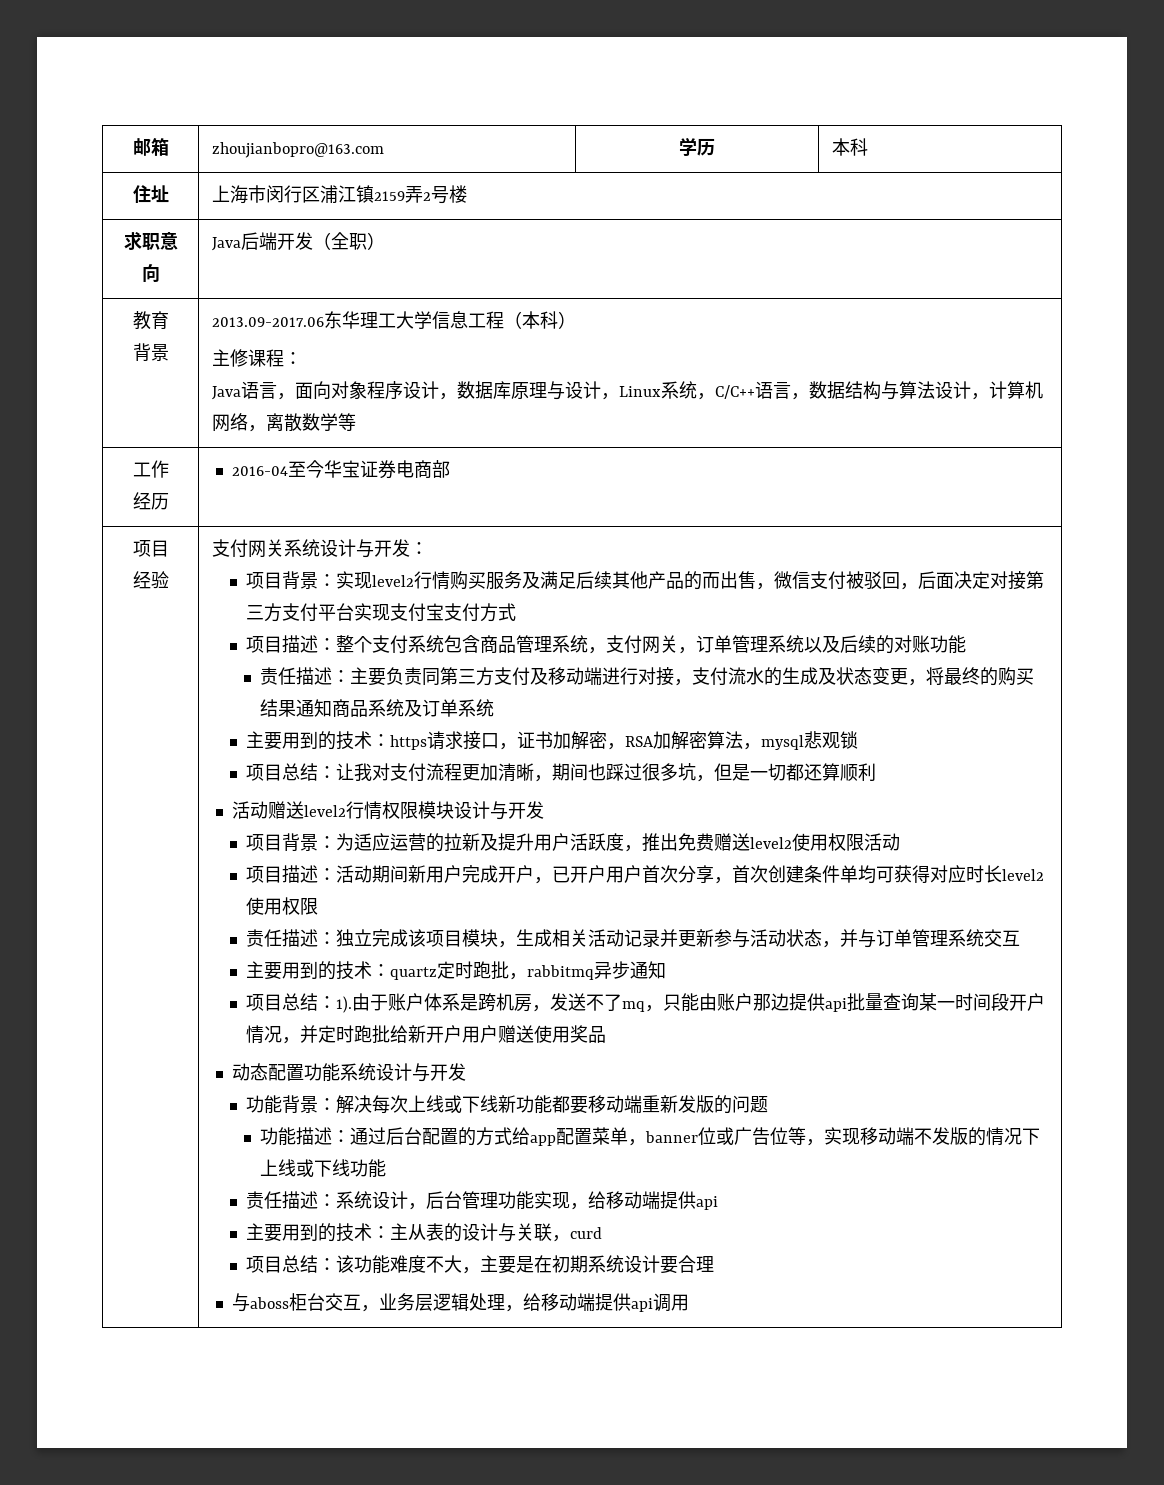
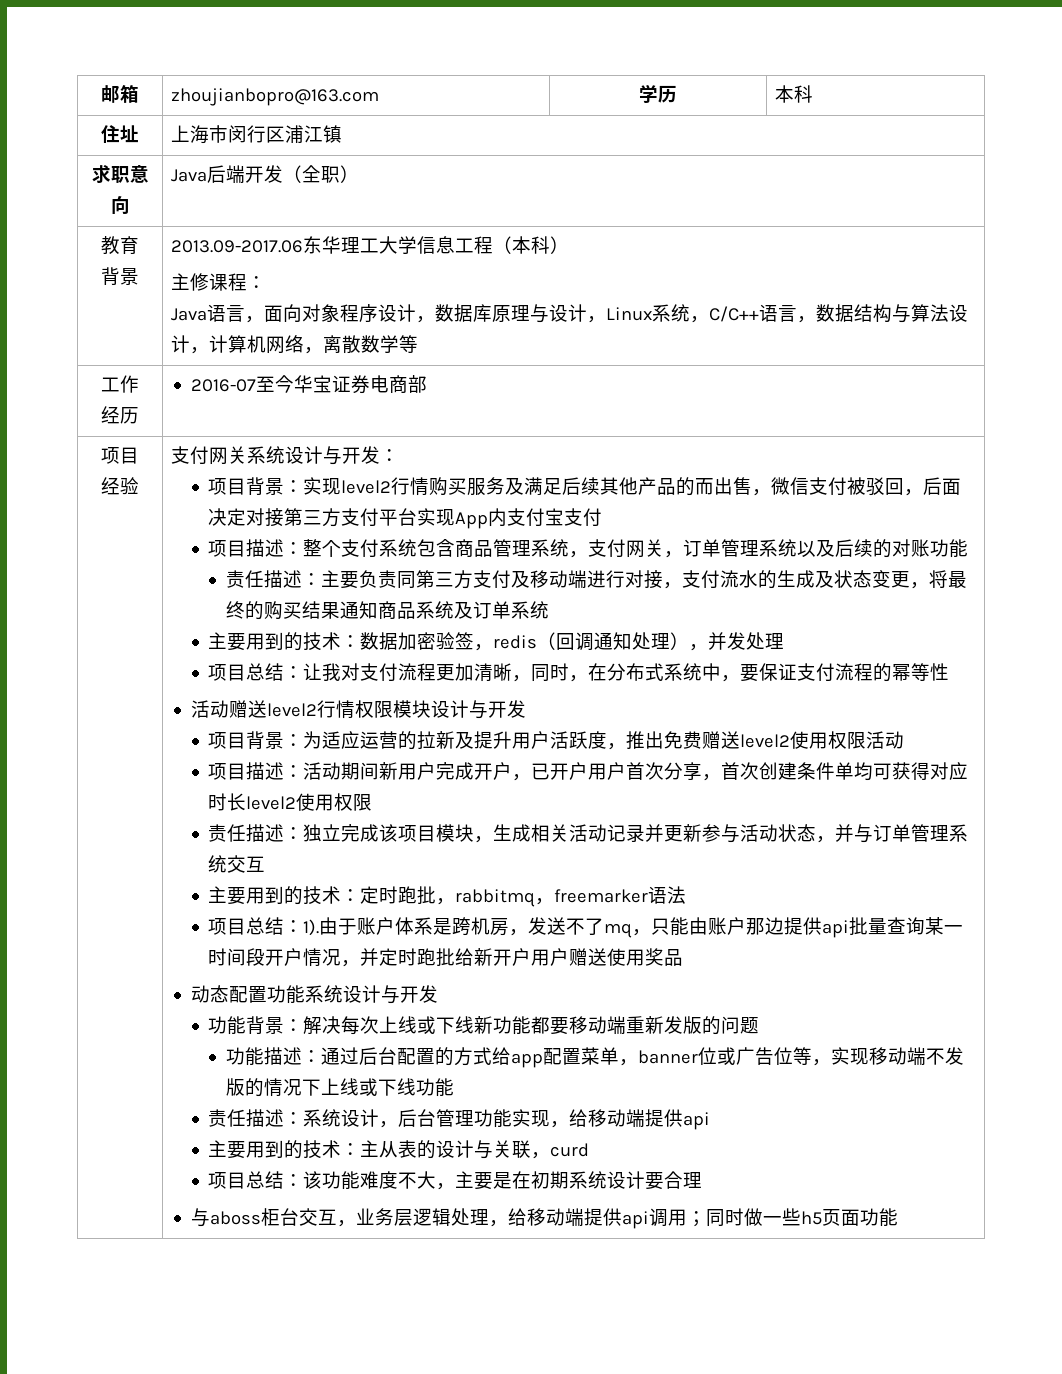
- 住址 | 上海市闵行区浦江镇2159弄2号楼
+ 住址 | 上海市闵行区浦江镇
  工作
- 经历 | 2016-04至今华宝证券电商部
+ 经历 | 2016-07至今华宝证券电商部
- 项目背景：实现level2行情购买服务及满足后续其他产品的而出售，微信支付被驳回，后面决定对接第三方支付平台实现支付宝支付方式
+ 项目背景：实现level2行情购买服务及满足后续其他产品的而出售，微信支付被驳回，后面决定对接第三方支付平台实现App内支付宝支付
- 主要用到的技术：https请求接口，证书加解密，RSA加解密算法，mysql悲观锁
+ 主要用到的技术：数据加密验签，redis（回调通知处理），并发处理
- 项目总结：让我对支付流程更加清晰，期间也踩过很多坑，但是一切都还算顺利
+ 项目总结：让我对支付流程更加清晰，同时，在分布式系统中，要保证支付流程的幂等性
- 主要用到的技术：quartz定时跑批，rabbitmq异步通知
+ 主要用到的技术：定时跑批，rabbitmq，freemarker语法
- 与aboss柜台交互，业务层逻辑处理，给移动端提供api调用
+ 与aboss柜台交互，业务层逻辑处理，给移动端提供api调用；同时做一些h5页面功能

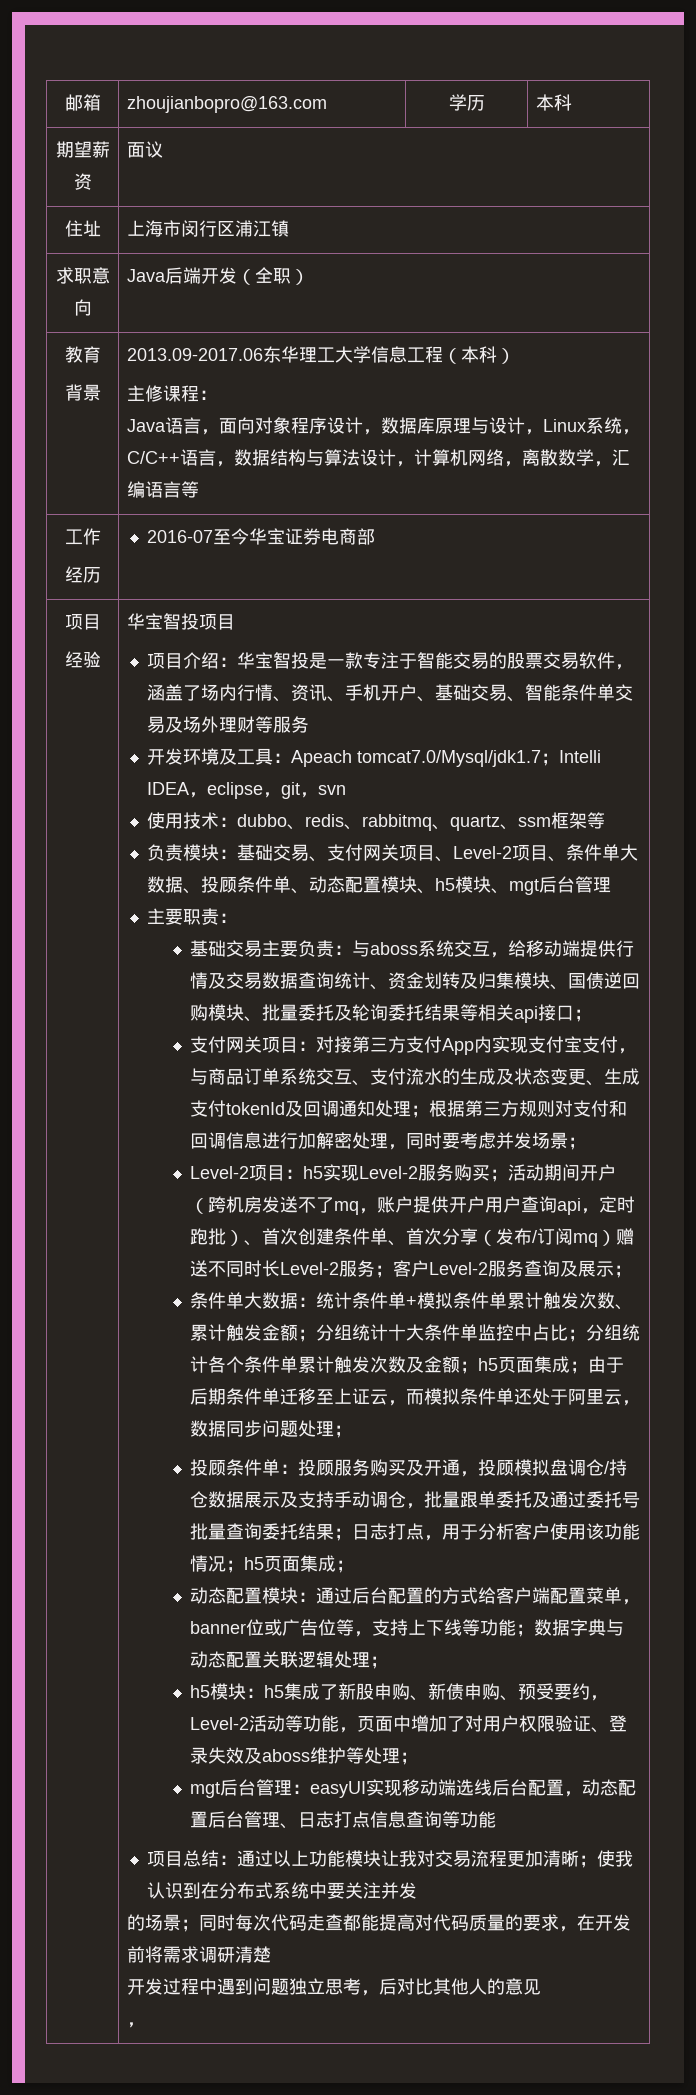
+ 期望薪资 | 面议
- Java语言，面向对象程序设计，数据库原理与设计，Linux系统，C/C++语言，数据结构与算法设计，计算机网络，离散数学等
+ Java语言，面向对象程序设计，数据库原理与设计，Linux系统，C/C++语言，数据结构与算法设计，计算机网络，离散数学，汇编语言等
- 支付网关系统设计与开发：
- 项目背景：实现level2行情购买服务及满足后续其他产品的而出售，微信支付被驳回，后面决定对接第三方支付平台实现App内支付宝支付
- 项目描述：整个支付系统包含商品管理系统，支付网关，订单管理系统以及后续的对账功能
- 责任描述：主要负责同第三方支付及移动端进行对接，支付流水的生成及状态变更，将最终的购买结果通知商品系统及订单系统
- 主要用到的技术：数据加密验签，redis（回调通知处理），并发处理
- 项目总结：让我对支付流程更加清晰，同时，在分布式系统中，要保证支付流程的幂等性
- 活动赠送level2行情权限模块设计与开发
- 项目背景：为适应运营的拉新及提升用户活跃度，推出免费赠送level2使用权限活动
- 项目描述：活动期间新用户完成开户，已开户用户首次分享，首次创建条件单均可获得对应时长level2使用权限
- 责任描述：独立完成该项目模块，生成相关活动记录并更新参与活动状态，并与订单管理系统交互
- 主要用到的技术：定时跑批，rabbitmq，freemarker语法
- 项目总结：1).由于账户体系是跨机房，发送不了mq，只能由账户那边提供api批量查询某一时间段开户情况，并定时跑批给新开户用户赠送使用奖品
- 动态配置功能系统设计与开发
- 功能背景：解决每次上线或下线新功能都要移动端重新发版的问题
- 功能描述：通过后台配置的方式给app配置菜单，banner位或广告位等，实现移动端不发版的情况下上线或下线功能
- 责任描述：系统设计，后台管理功能实现，给移动端提供api
- 主要用到的技术：主从表的设计与关联，curd
- 项目总结：该功能难度不大，主要是在初期系统设计要合理
- 与aboss柜台交互，业务层逻辑处理，给移动端提供api调用；同时做一些h5页面功能
+ 华宝智投项目
+ 项目介绍：华宝智投是一款专注于智能交易的股票交易软件，涵盖了场内行情、资讯、手机开户、基础交易、智能条件单交易及场外理财等服务
+ 开发环境及工具：Apeach tomcat7.0/Mysql/jdk1.7；Intelli IDEA，eclipse，git，svn
+ 使用技术：dubbo、redis、rabbitmq、quartz、ssm框架等
+ 负责模块：基础交易、支付网关项目、Level-2项目、条件单大数据、投顾条件单、动态配置模块、h5模块、mgt后台管理
+ 主要职责：
+ 基础交易主要负责：与aboss系统交互，给移动端提供行情及交易数据查询统计、资金划转及归集模块、国债逆回购模块、批量委托及轮询委托结果等相关api接口；
+ 支付网关项目：对接第三方支付App内实现支付宝支付，与商品订单系统交互、支付流水的生成及状态变更、生成支付tokenId及回调通知处理；根据第三方规则对支付和回调信息进行加解密处理，同时要考虑并发场景；
+ Level-2项目：h5实现Level-2服务购买；活动期间开户（跨机房发送不了mq，账户提供开户用户查询api，定时跑批）、首次创建条件单、首次分享（发布/订阅mq）赠送不同时长Level-2服务；客户Level-2服务查询及展示；
+ 条件单大数据：统计条件单+模拟条件单累计触发次数、累计触发金额；分组统计十大条件单监控中占比；分组统计各个条件单累计触发次数及金额；h5页面集成；由于后期条件单迁移至上证云，而模拟条件单还处于阿里云，数据同步问题处理；
+ 投顾条件单：投顾服务购买及开通，投顾模拟盘调仓/持仓数据展示及支持手动调仓，批量跟单委托及通过委托号批量查询委托结果；日志打点，用于分析客户使用该功能情况；h5页面集成；
+ 动态配置模块：通过后台配置的方式给客户端配置菜单，banner位或广告位等，支持上下线等功能；数据字典与动态配置关联逻辑处理；
+ h5模块：h5集成了新股申购、新债申购、预受要约，Level-2活动等功能，页面中增加了对用户权限验证、登录失效及aboss维护等处理；
+ mgt后台管理：easyUI实现移动端选线后台配置，动态配置后台管理、日志打点信息查询等功能
+ 项目总结：通过以上功能模块让我对交易流程更加清晰；使我认识到在分布式系统中要关注并发
+ 的场景；同时每次代码走查都能提高对代码质量的要求，在开发前将需求调研清楚
+ 开发过程中遇到问题独立思考，后对比其他人的意见
+ ，

